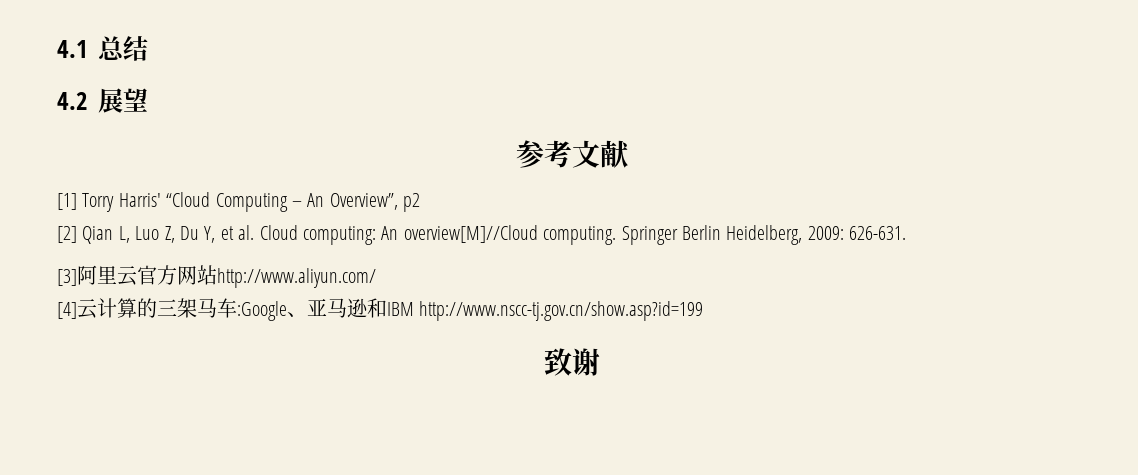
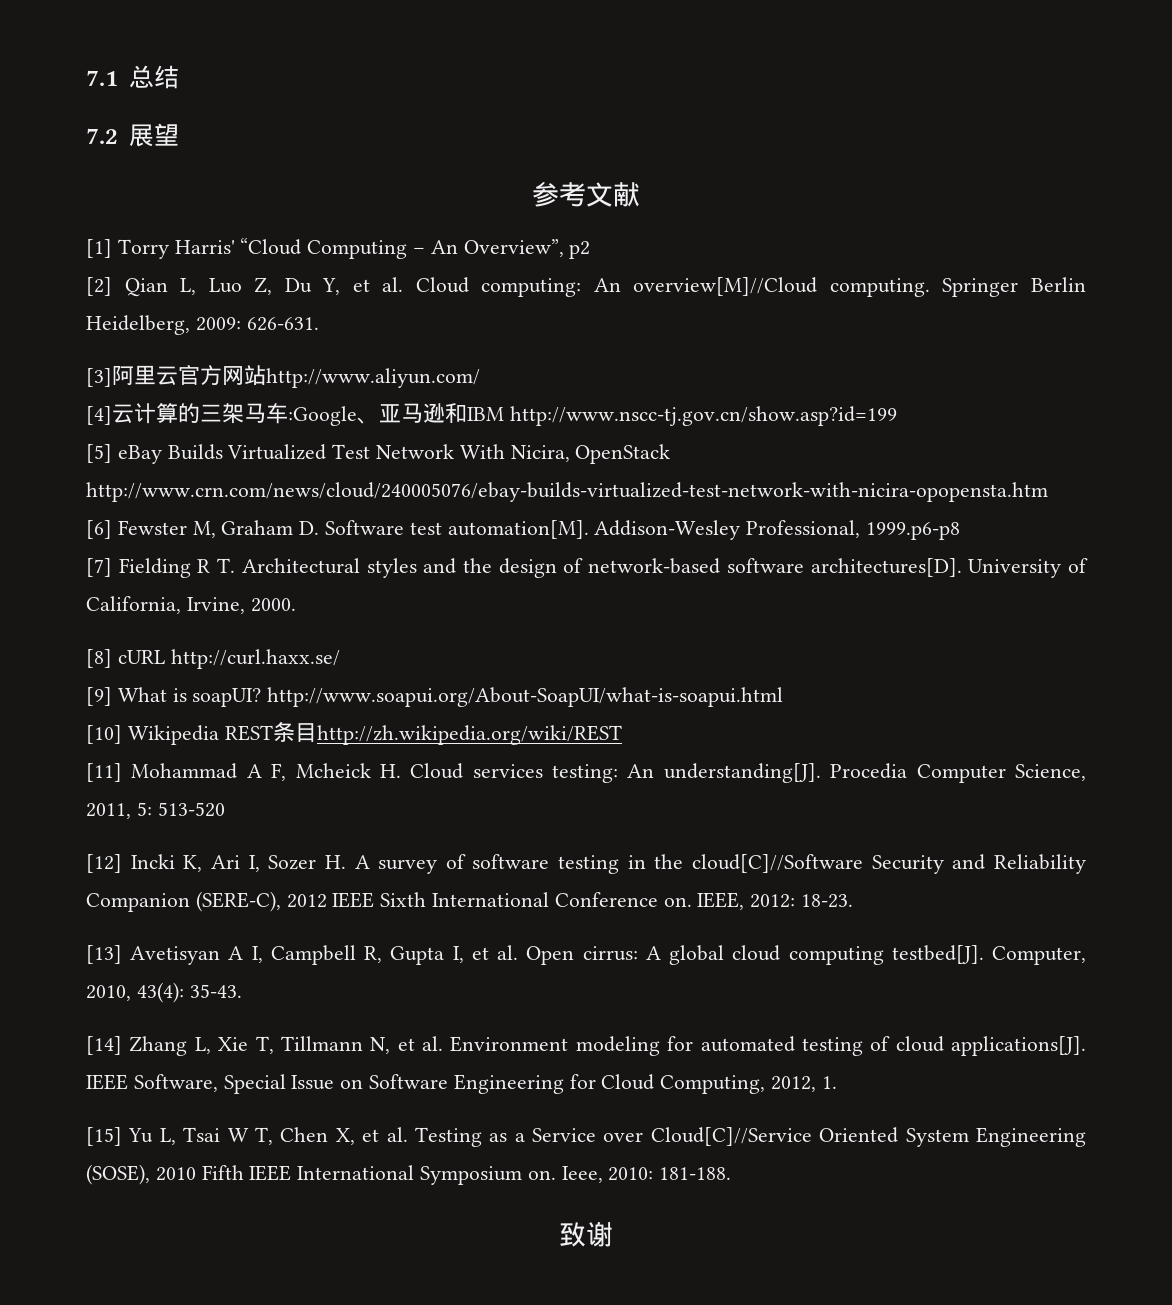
- 4.1总结
+ 7.1总结
- 4.2展望
+ 7.2展望
+ [5] eBay Builds Virtualized Test Network With Nicira, OpenStack http://www.crn.com/news/cloud/240005076/ebay-builds-virtualized-test-network-with-nicira-opopensta.htm
+ [6] Fewster M, Graham D. Software test automation[M]. Addison-Wesley Professional, 1999.p6-p8
+ [7] Fielding R T. Architectural styles and the design of network-based software architectures[D]. University of California, Irvine, 2000.
+ [8] cURL http://curl.haxx.se/
+ [9] What is soapUI? http://www.soapui.org/About-SoapUI/what-is-soapui.html
+ [10] Wikipedia REST条目http://zh.wikipedia.org/wiki/REST
+ [11] Mohammad A F, Mcheick H. Cloud services testing: An understanding[J]. Procedia Computer Science, 2011, 5: 513-520
+ [12] Incki K, Ari I, Sozer H. A survey of software testing in the cloud[C]//Software Security and Reliability Companion (SERE-C), 2012 IEEE Sixth International Conference on. IEEE, 2012: 18-23.
+ [13] Avetisyan A I, Campbell R, Gupta I, et al. Open cirrus: A global cloud computing testbed[J]. Computer, 2010, 43(4): 35-43.
+ [14] Zhang L, Xie T, Tillmann N, et al. Environment modeling for automated testing of cloud applications[J]. IEEE Software, Special Issue on Software Engineering for Cloud Computing, 2012, 1.
+ [15] Yu L, Tsai W T, Chen X, et al. Testing as a Service over Cloud[C]//Service Oriented System Engineering (SOSE), 2010 Fifth IEEE International Symposium on. Ieee, 2010: 181-188.

